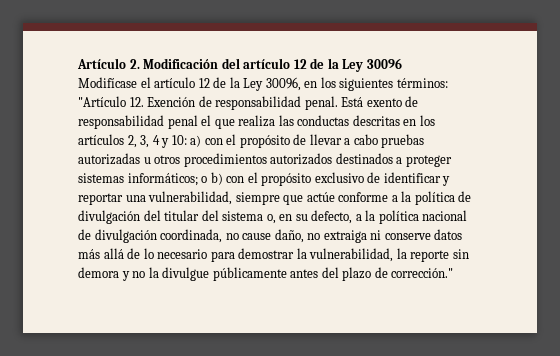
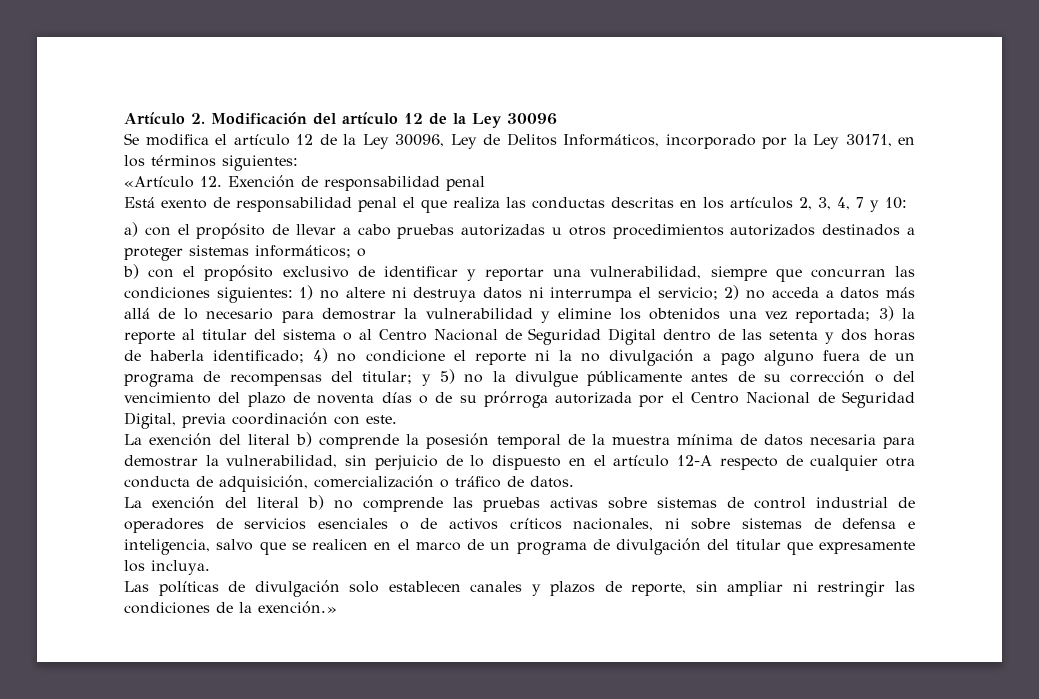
- Modifícase el artículo 12 de la Ley 30096, en los siguientes términos: "Artículo 12. Exención de responsabilidad penal. Está exento de responsabilidad penal el que realiza las conductas descritas en los artículos 2, 3, 4 y 10: a) con el propósito de llevar a cabo pruebas autorizadas u otros procedimientos autorizados destinados a proteger sistemas informáticos; o b) con el propósito exclusivo de identificar y reportar una vulnerabilidad, siempre que actúe conforme a la política de divulgación del titular del sistema o, en su defecto, a la política nacional de divulgación coordinada, no cause daño, no extraiga ni conserve datos más allá de lo necesario para demostrar la vulnerabilidad, la reporte sin demora y no la divulgue públicamente antes del plazo de corrección."
+ Se modifica el artículo 12 de la Ley 30096, Ley de Delitos Informáticos, incorporado por la Ley 30171, en los términos siguientes:
+ «Artículo 12. Exención de responsabilidad penal
+ Está exento de responsabilidad penal el que realiza las conductas descritas en los artículos 2, 3, 4, 7 y 10:
+ a) con el propósito de llevar a cabo pruebas autorizadas u otros procedimientos autorizados destinados a proteger sistemas informáticos; o
+ b) con el propósito exclusivo de identificar y reportar una vulnerabilidad, siempre que concurran las condiciones siguientes: 1) no altere ni destruya datos ni interrumpa el servicio; 2) no acceda a datos más allá de lo necesario para demostrar la vulnerabilidad y elimine los obtenidos una vez reportada; 3) la reporte al titular del sistema o al Centro Nacional de Seguridad Digital dentro de las setenta y dos horas de haberla identificado; 4) no condicione el reporte ni la no divulgación a pago alguno fuera de un programa de recompensas del titular; y 5) no la divulgue públicamente antes de su corrección o del vencimiento del plazo de noventa días o de su prórroga autorizada por el Centro Nacional de Seguridad Digital, previa coordinación con este.
+ La exención del literal b) comprende la posesión temporal de la muestra mínima de datos necesaria para demostrar la vulnerabilidad, sin perjuicio de lo dispuesto en el artículo 12-A respecto de cualquier otra conducta de adquisición, comercialización o tráfico de datos.
+ La exención del literal b) no comprende las pruebas activas sobre sistemas de control industrial de operadores de servicios esenciales o de activos críticos nacionales, ni sobre sistemas de defensa e inteligencia, salvo que se realicen en el marco de un programa de divulgación del titular que expresamente los incluya.
+ Las políticas de divulgación solo establecen canales y plazos de reporte, sin ampliar ni restringir las condiciones de la exención.»

